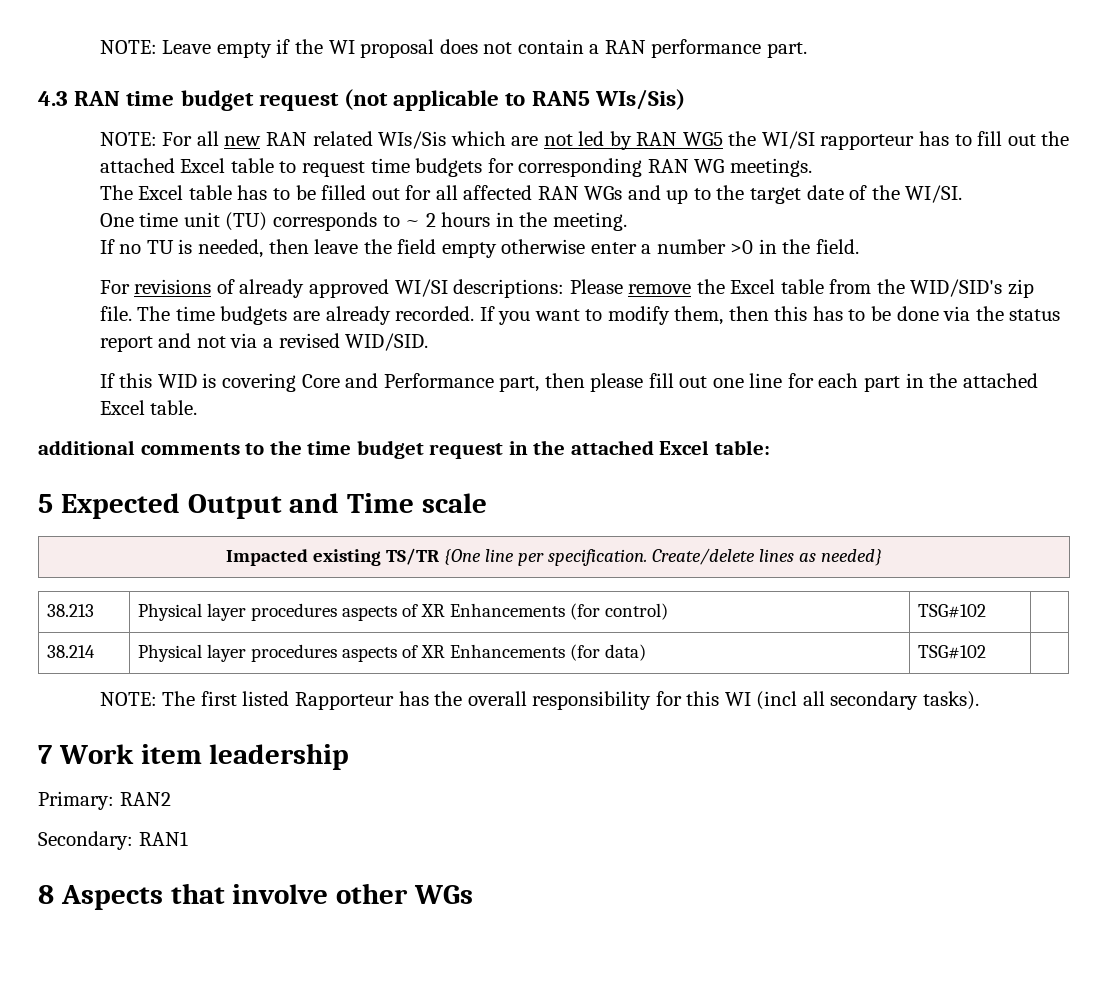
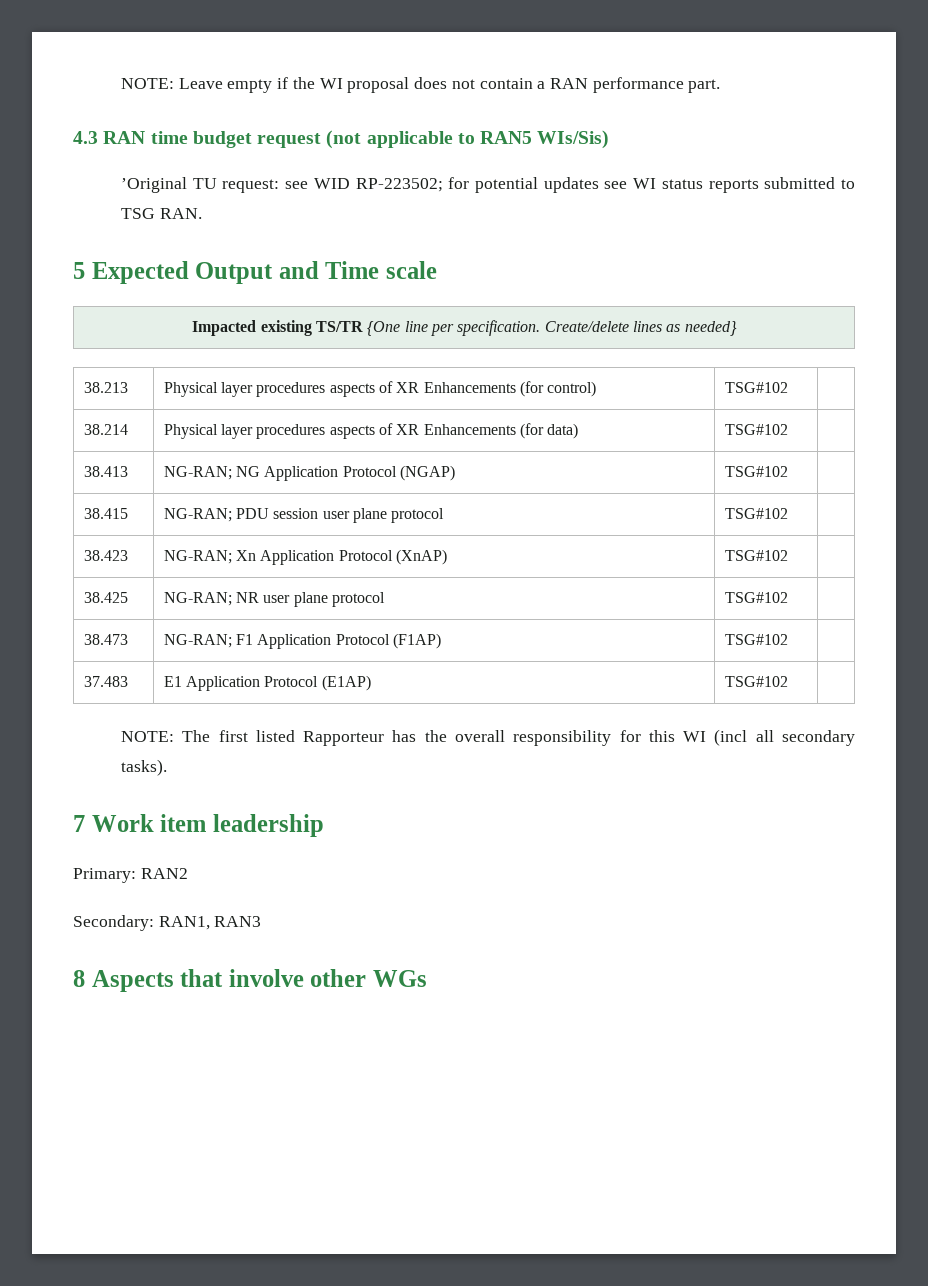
- NOTE: For all new RAN related WIs/Sis which are not led by RAN WG5 the WI/SI rapporteur has to fill out the attached Excel table to request time budgets for corresponding RAN WG meetings.
- The Excel table has to be filled out for all affected RAN WGs and up to the target date of the WI/SI.
- One time unit (TU) corresponds to ~ 2 hours in the meeting.
- If no TU is needed, then leave the field empty otherwise enter a number >0 in the field.
- For revisions of already approved WI/SI descriptions: Please remove the Excel table from the WID/SID's zip file. The time budgets are already recorded. If you want to modify them, then this has to be done via the status report and not via a revised WID/SID.
- If this WID is covering Core and Performance part, then please fill out one line for each part in the attached Excel table.
- additional comments to the time budget request in the attached Excel table:
+ ’Original TU request: see WID RP-223502; for potential updates see WI status reports submitted to TSG RAN.
+ 38.413 | NG-RAN; NG Application Protocol (NGAP) | TSG#102 |
+ 38.415 | NG-RAN; PDU session user plane protocol | TSG#102 |
+ 38.423 | NG-RAN; Xn Application Protocol (XnAP) | TSG#102 |
+ 38.425 | NG-RAN; NR user plane protocol | TSG#102 |
+ 38.473 | NG-RAN; F1 Application Protocol (F1AP) | TSG#102 |
+ 37.483 | E1 Application Protocol (E1AP) | TSG#102 |
- Secondary: RAN1
+ Secondary: RAN1, RAN3

